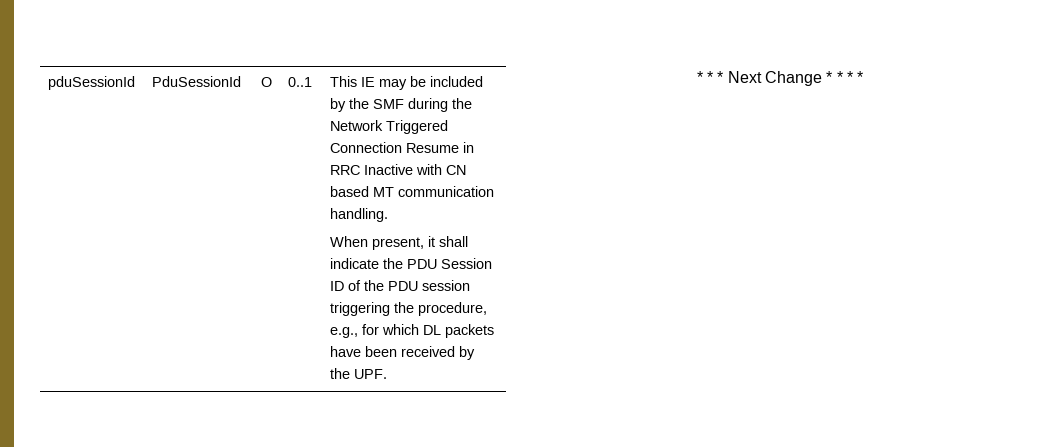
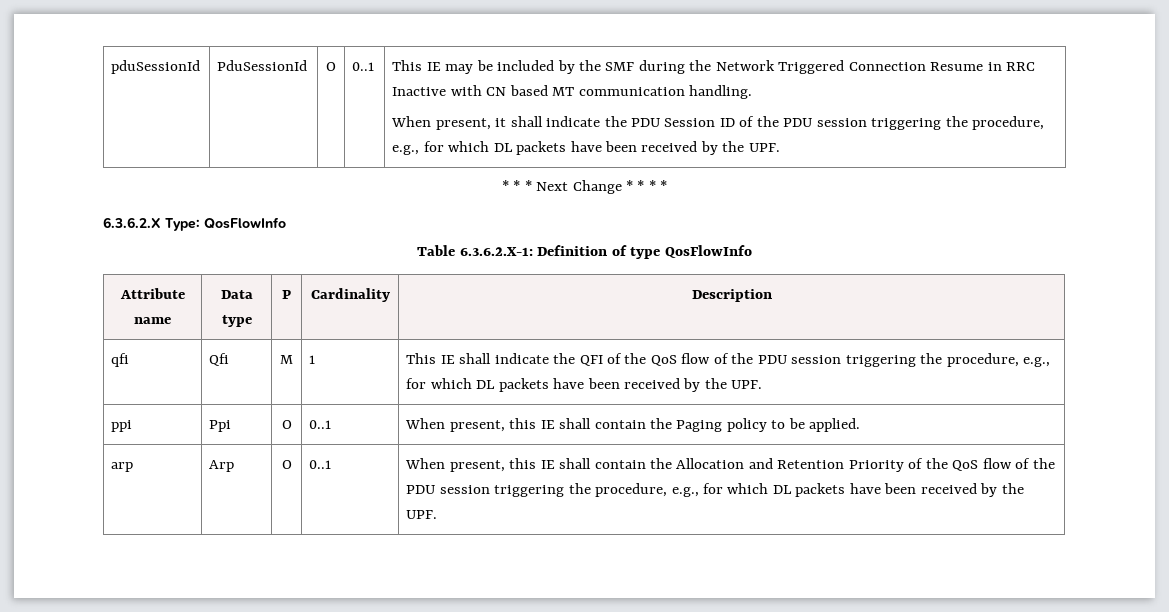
+ 6.3.6.2.X Type: QosFlowInfo
+ Table 6.3.6.2.X-1: Definition of type QosFlowInfo
+ Attribute name | Data type | P | Cardinality | Description
+ qfi | Qfi | M | 1 | This IE shall indicate the QFI of the QoS flow of the PDU session triggering the procedure, e.g., for which DL packets have been received by the UPF.
+ ppi | Ppi | O | 0..1 | When present, this IE shall contain the Paging policy to be applied.
+ arp | Arp | O | 0..1 | When present, this IE shall contain the Allocation and Retention Priority of the QoS flow of the PDU session triggering the procedure, e.g., for which DL packets have been received by the UPF.

